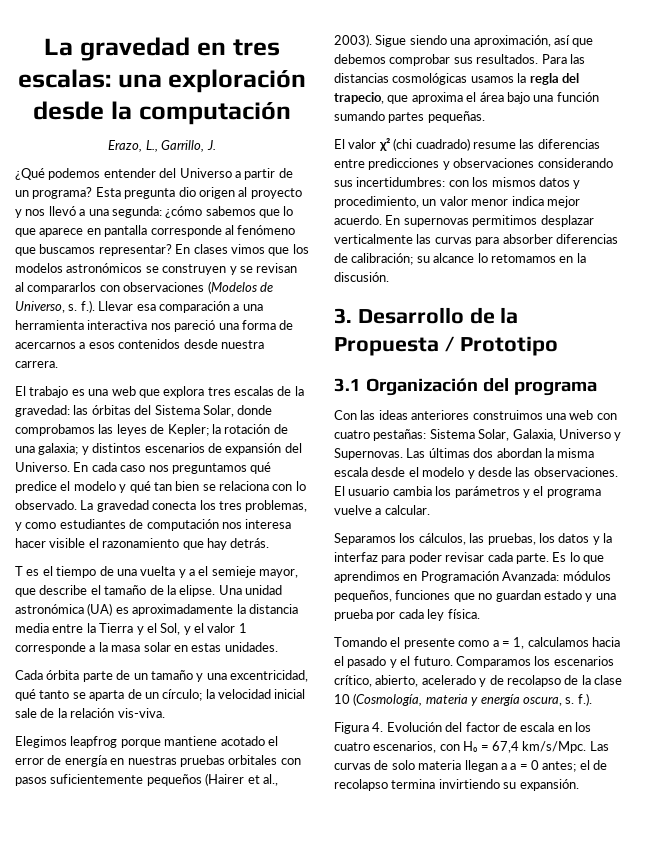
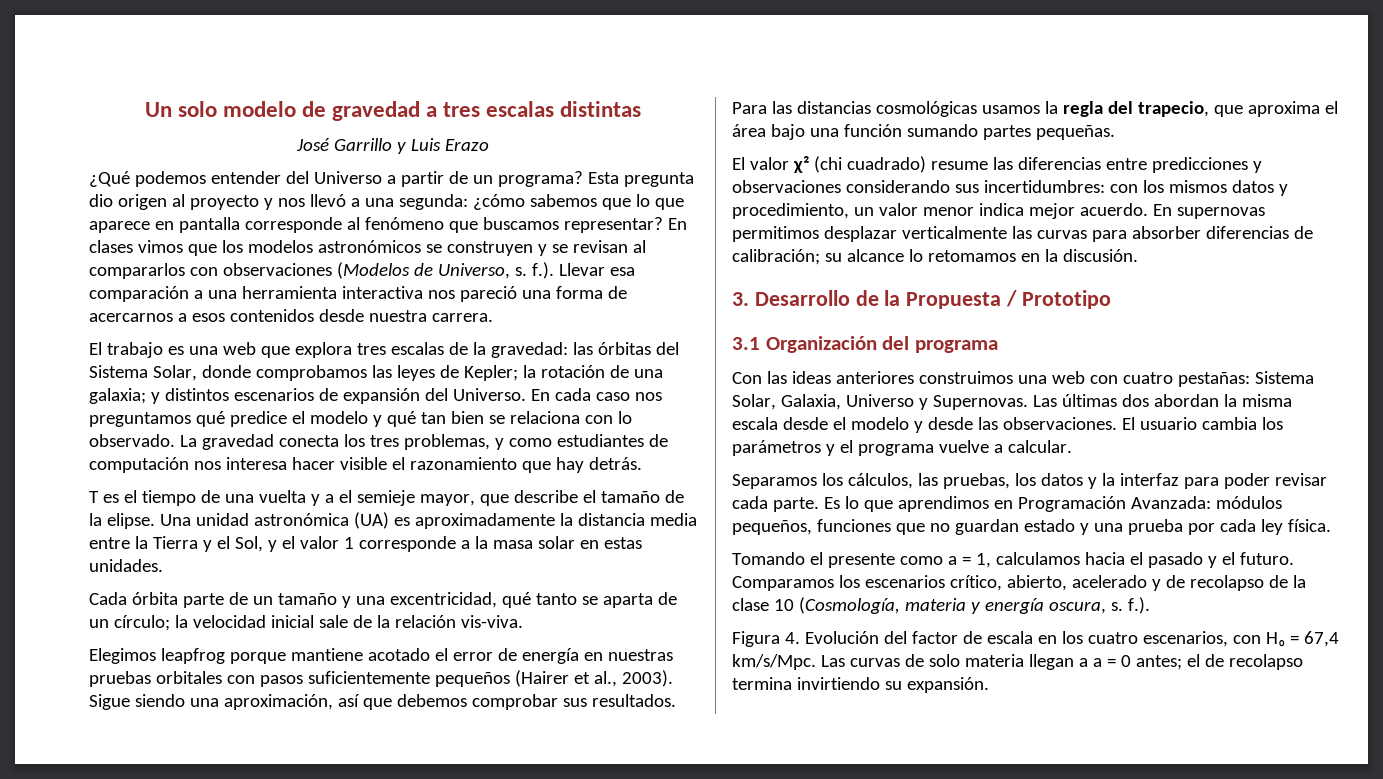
- La gravedad en tres escalas: una exploración desde la computación
- Erazo, L., Garrillo, J.
+ Un solo modelo de gravedad a tres escalas distintas
+ José Garrillo y Luis Erazo

